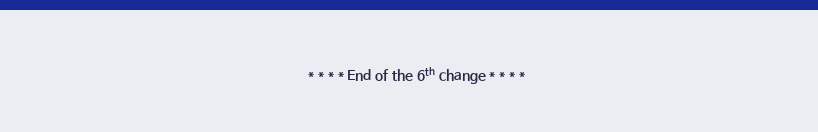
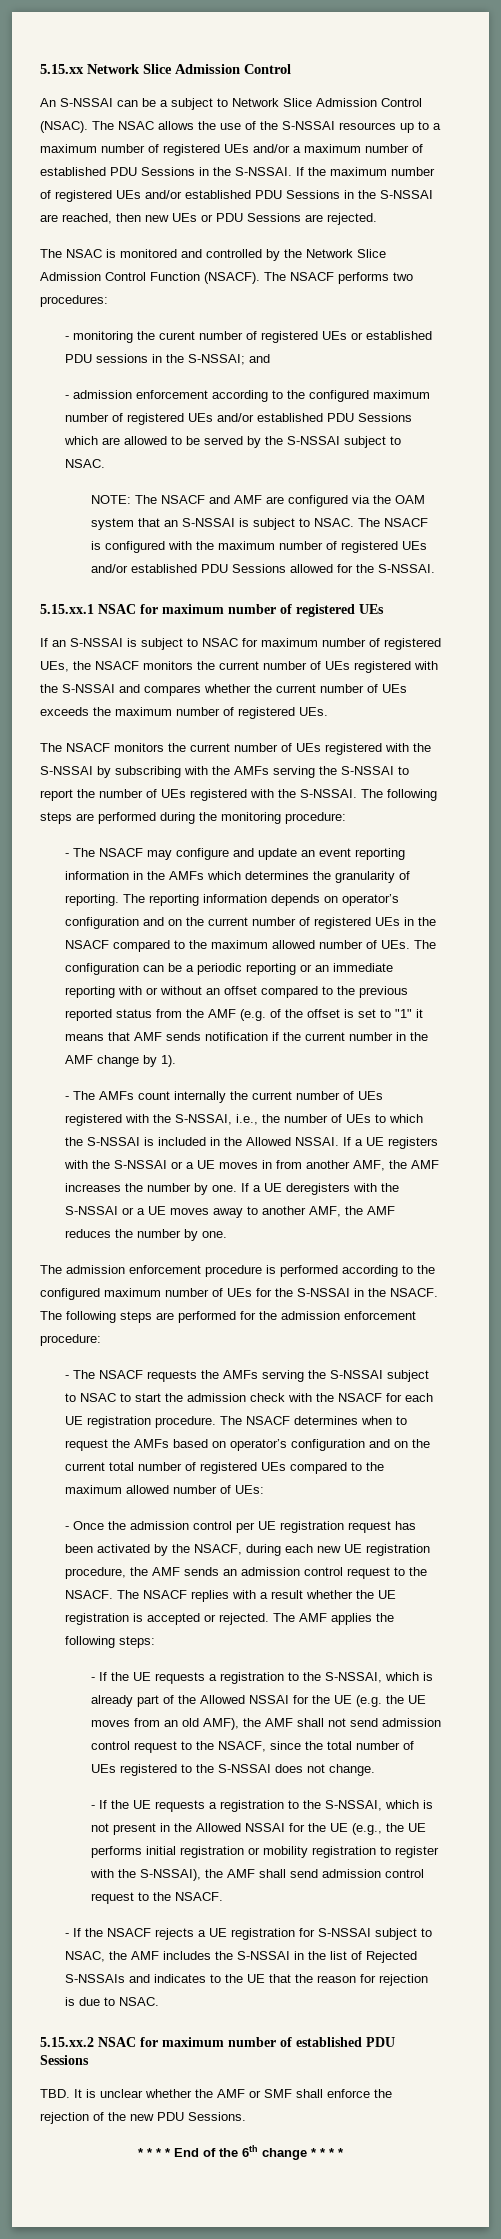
+ 5.15.xx Network Slice Admission Control
+ An S-NSSAI can be a subject to Network Slice Admission Control (NSAC). The NSAC allows the use of the S-NSSAI resources up to a maximum number of registered UEs and/or a maximum number of established PDU Sessions in the S-NSSAI. If the maximum number of registered UEs and/or established PDU Sessions in the S-NSSAI are reached, then new UEs or PDU Sessions are rejected.
+ The NSAC is monitored and controlled by the Network Slice Admission Control Function (NSACF). The NSACF performs two procedures:
+ - monitoring the curent number of registered UEs or established PDU sessions in the S-NSSAI; and
+ - admission enforcement according to the configured maximum number of registered UEs and/or established PDU Sessions which are allowed to be served by the S-NSSAI subject to NSAC.
+ NOTE: The NSACF and AMF are configured via the OAM system that an S-NSSAI is subject to NSAC. The NSACF is configured with the maximum number of registered UEs and/or established PDU Sessions allowed for the S-NSSAI.
+ 5.15.xx.1 NSAC for maximum number of registered UEs
+ If an S-NSSAI is subject to NSAC for maximum number of registered UEs, the NSACF monitors the current number of UEs registered with the S-NSSAI and compares whether the current number of UEs exceeds the maximum number of registered UEs.
+ The NSACF monitors the current number of UEs registered with the S-NSSAI by subscribing with the AMFs serving the S-NSSAI to report the number of UEs registered with the S-NSSAI. The following steps are performed during the monitoring procedure:
+ - The NSACF may configure and update an event reporting information in the AMFs which determines the granularity of reporting. The reporting information depends on operator’s configuration and on the current number of registered UEs in the NSACF compared to the maximum allowed number of UEs. The configuration can be a periodic reporting or an immediate reporting with or without an offset compared to the previous reported status from the AMF (e.g. of the offset is set to "1" it means that AMF sends notification if the current number in the AMF change by 1).
+ - The AMFs count internally the current number of UEs registered with the S-NSSAI, i.e., the number of UEs to which the S-NSSAI is included in the Allowed NSSAI. If a UE registers with the S-NSSAI or a UE moves in from another AMF, the AMF increases the number by one. If a UE deregisters with the S-NSSAI or a UE moves away to another AMF, the AMF reduces the number by one.
+ The admission enforcement procedure is performed according to the configured maximum number of UEs for the S-NSSAI in the NSACF. The following steps are performed for the admission enforcement procedure:
+ - The NSACF requests the AMFs serving the S-NSSAI subject to NSAC to start the admission check with the NSACF for each UE registration procedure. The NSACF determines when to request the AMFs based on operator’s configuration and on the current total number of registered UEs compared to the maximum allowed number of UEs:
+ - Once the admission control per UE registration request has been activated by the NSACF, during each new UE registration procedure, the AMF sends an admission control request to the NSACF. The NSACF replies with a result whether the UE registration is accepted or rejected. The AMF applies the following steps:
+ - If the UE requests a registration to the S-NSSAI, which is already part of the Allowed NSSAI for the UE (e.g. the UE moves from an old AMF), the AMF shall not send admission control request to the NSACF, since the total number of UEs registered to the S-NSSAI does not change.
+ - If the UE requests a registration to the S-NSSAI, which is not present in the Allowed NSSAI for the UE (e.g., the UE performs initial registration or mobility registration to register with the S-NSSAI), the AMF shall send admission control request to the NSACF.
+ - If the NSACF rejects a UE registration for S-NSSAI subject to NSAC, the AMF includes the S-NSSAI in the list of Rejected S-NSSAIs and indicates to the UE that the reason for rejection is due to NSAC.
+ 5.15.xx.2 NSAC for maximum number of established PDU Sessions
+ TBD. It is unclear whether the AMF or SMF shall enforce the rejection of the new PDU Sessions.

